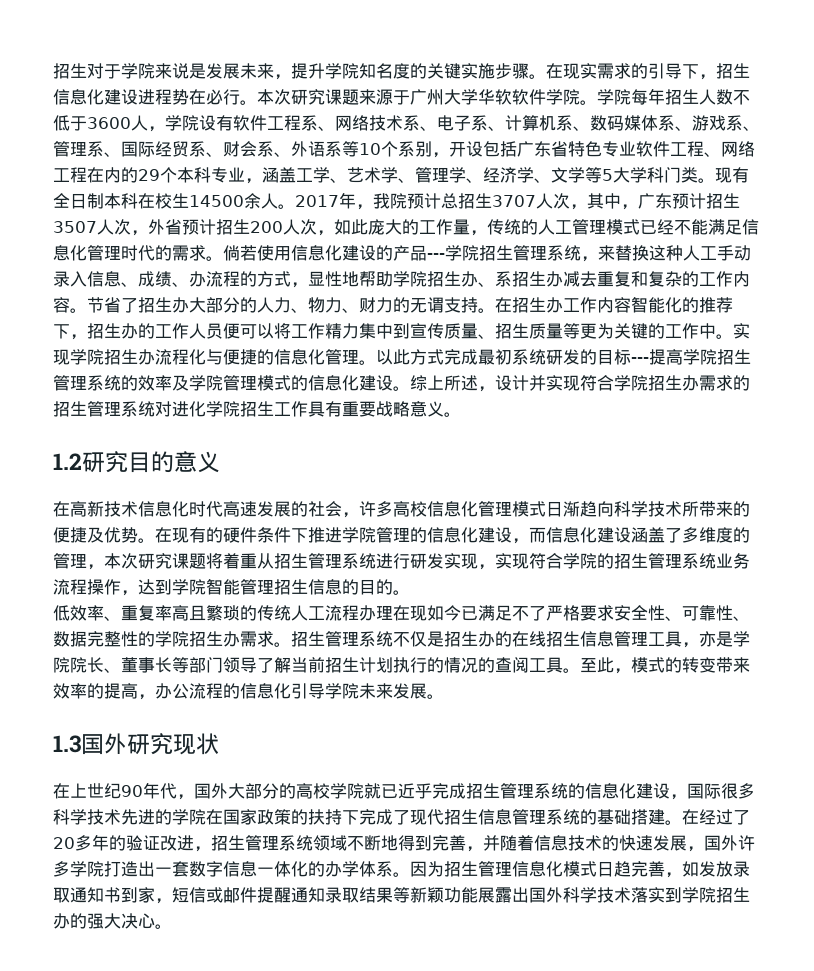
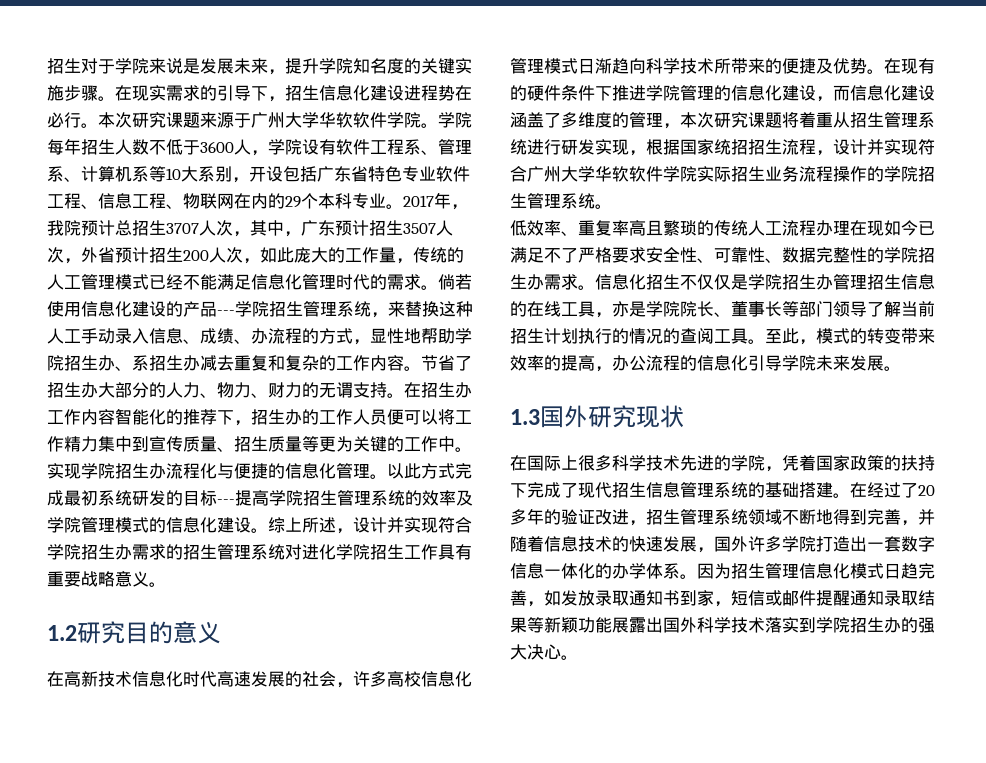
- 学院每年招生人数不低于3600人，学院设有软件工程系、网络技术系、电子系、计算机系、数码媒体系、游戏系、管理系、国际经贸系、财会系、外语系等10个系别，开设包括广东省特色专业软件工程、网络工程在内的29个本科专业，涵盖工学、艺术学、管理学、经济学、文学等5大学科门类。现有全日制本科在校生14500余人。
+ 学院每年招生人数不低于3600人，学院设有软件工程系、管理系、计算机系等10大系别，开设包括广东省特色专业软件工程、信息工程、物联网在内的29个本科专业。
- 在现有的硬件条件下推进学院管理的信息化建设，而信息化建设涵盖了多维度的管理，本次研究课题将着重从招生管理系统进行研发实现，实现符合学院的招生管理系统业务流程操作，达到学院智能管理招生信息的目的。
+ 在现有的硬件条件下推进学院管理的信息化建设，而信息化建设涵盖了多维度的管理，本次研究课题将着重从招生管理系统进行研发实现，根据国家统招招生流程，设计并实现符合广州大学华软软件学院实际招生业务流程操作的学院招生管理系统。
- 招生管理系统不仅是招生办的在线招生信息管理工具，亦是学院院长、董事长等部门领导了解当前招生计划执行的情况的查阅工具。
+ 信息化招生不仅仅是学院招生办管理招生信息的在线工具，亦是学院院长、董事长等部门领导了解当前招生计划执行的情况的查阅工具。
- 在上世纪90年代，国外大部分的高校学院就已近乎完成招生管理系统的信息化建设，国际很多科学技术先进的学院在国家政策的扶持下完成了现代招生信息管理系统的基础搭建。
+ 在国际上很多科学技术先进的学院，凭着国家政策的扶持下完成了现代招生信息管理系统的基础搭建。

